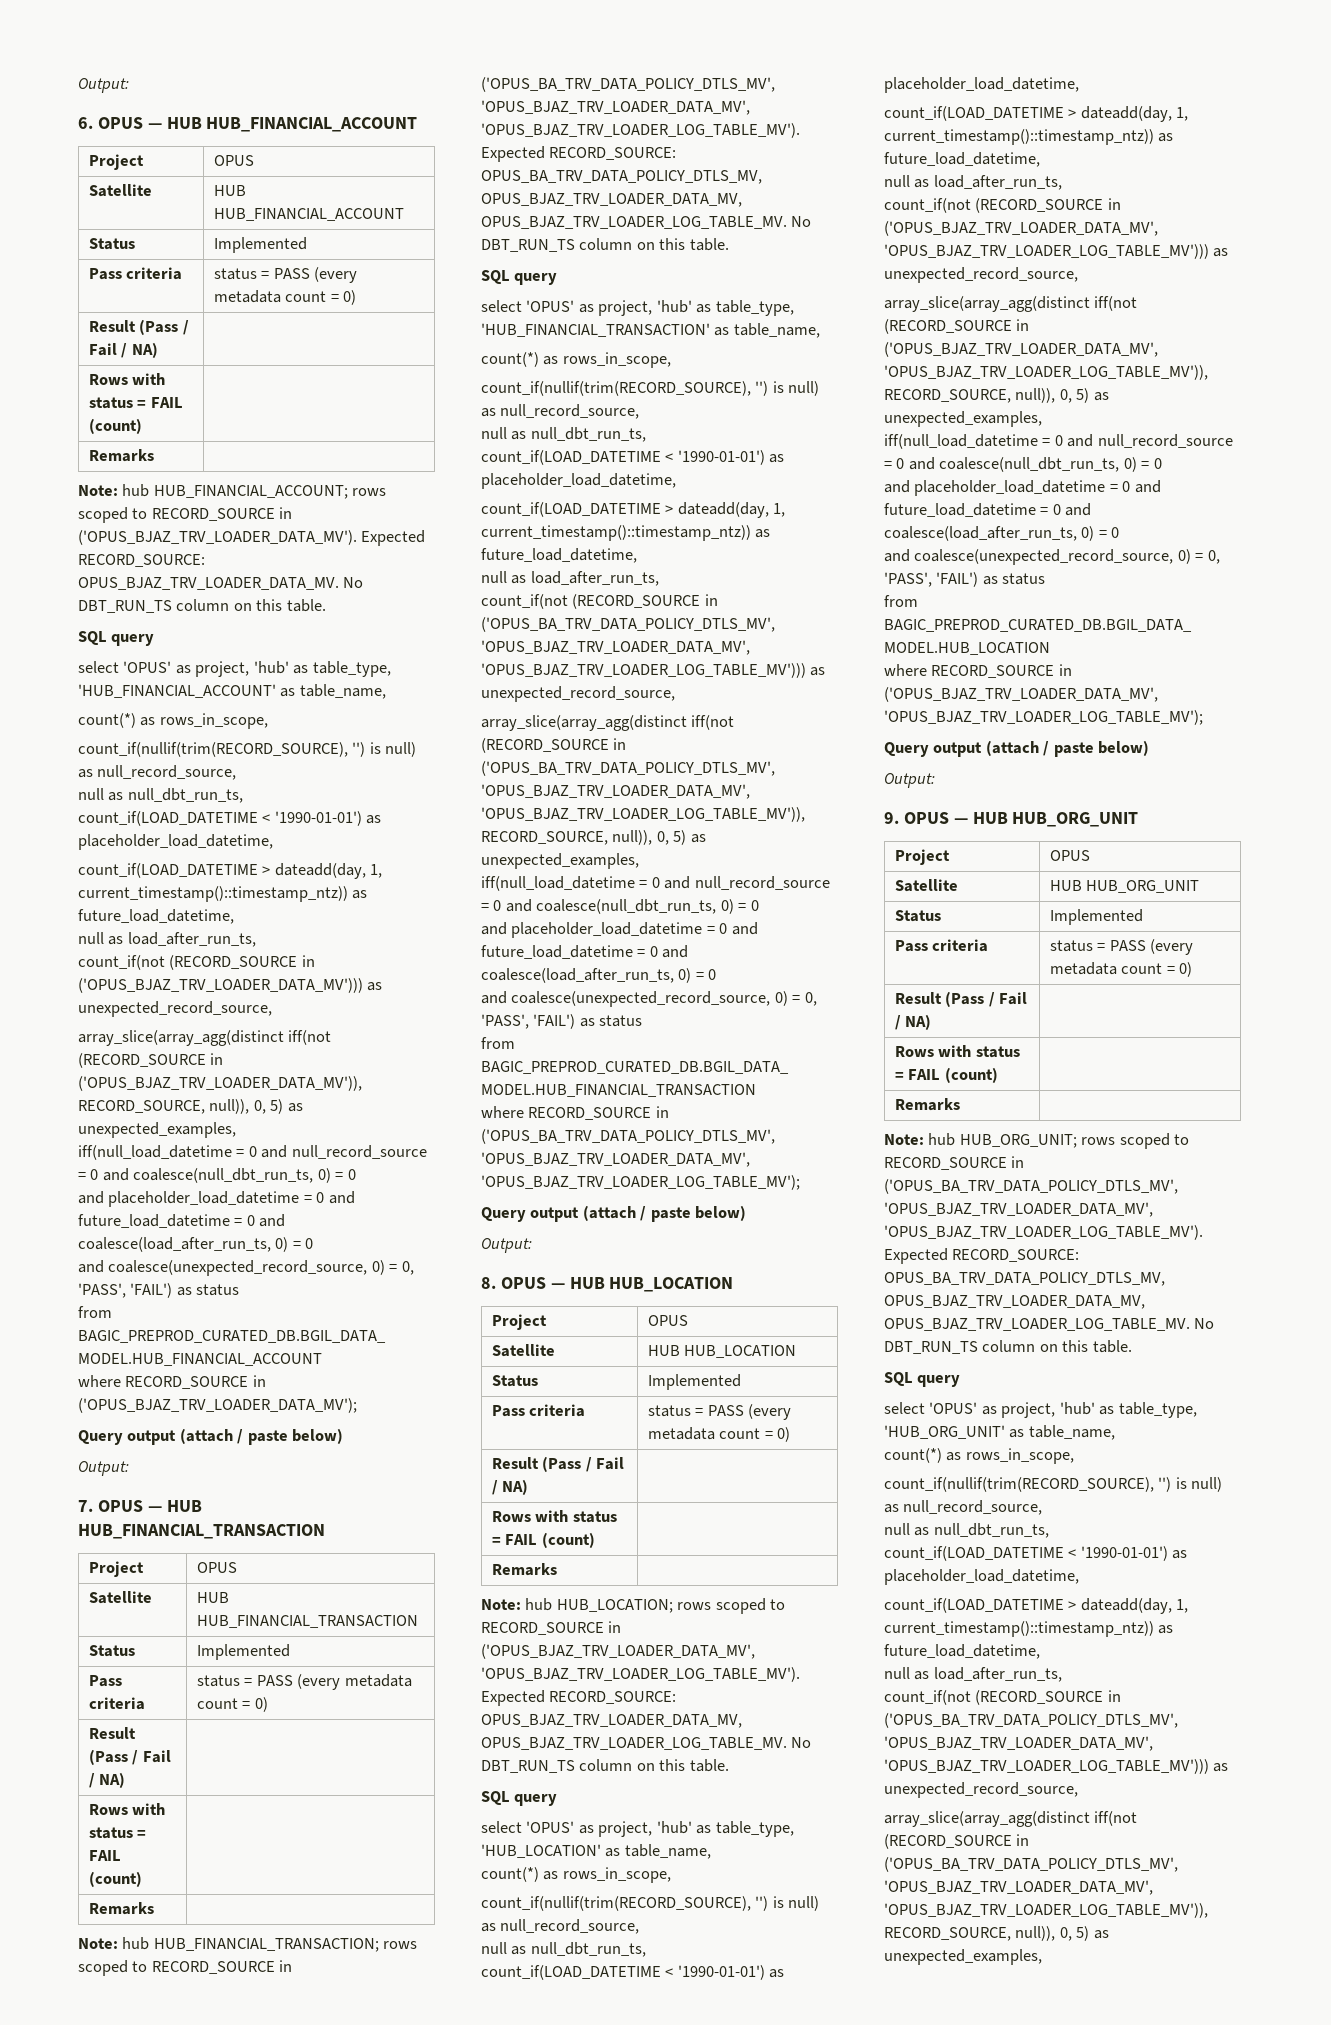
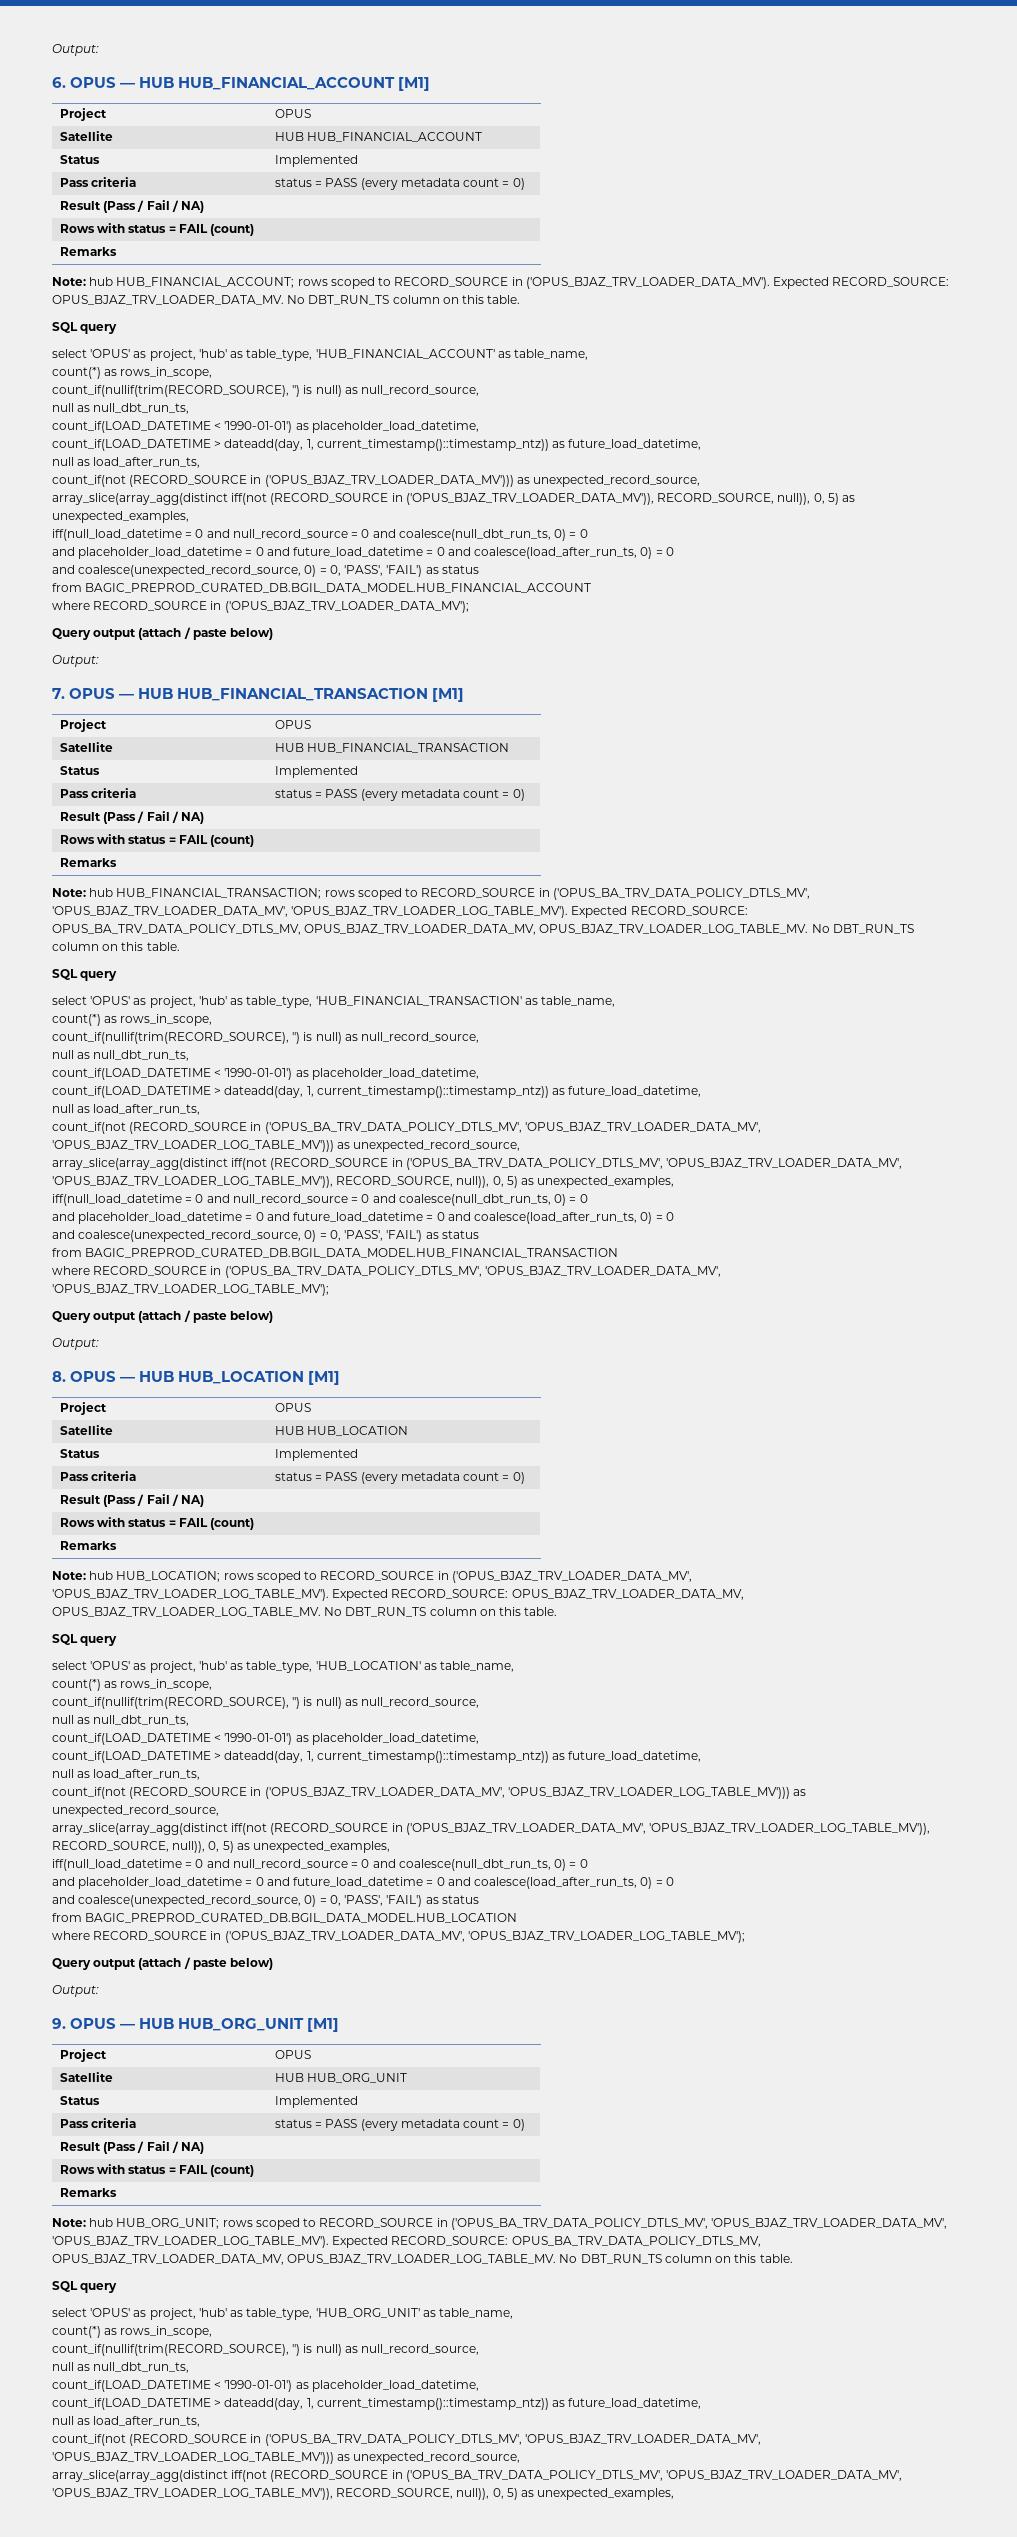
- 6. OPUS — HUB HUB_FINANCIAL_ACCOUNT
+ 6. OPUS — HUB HUB_FINANCIAL_ACCOUNT [M1]
- 7. OPUS — HUB HUB_FINANCIAL_TRANSACTION
+ 7. OPUS — HUB HUB_FINANCIAL_TRANSACTION [M1]
- 8. OPUS — HUB HUB_LOCATION
+ 8. OPUS — HUB HUB_LOCATION [M1]
- 9. OPUS — HUB HUB_ORG_UNIT
+ 9. OPUS — HUB HUB_ORG_UNIT [M1]

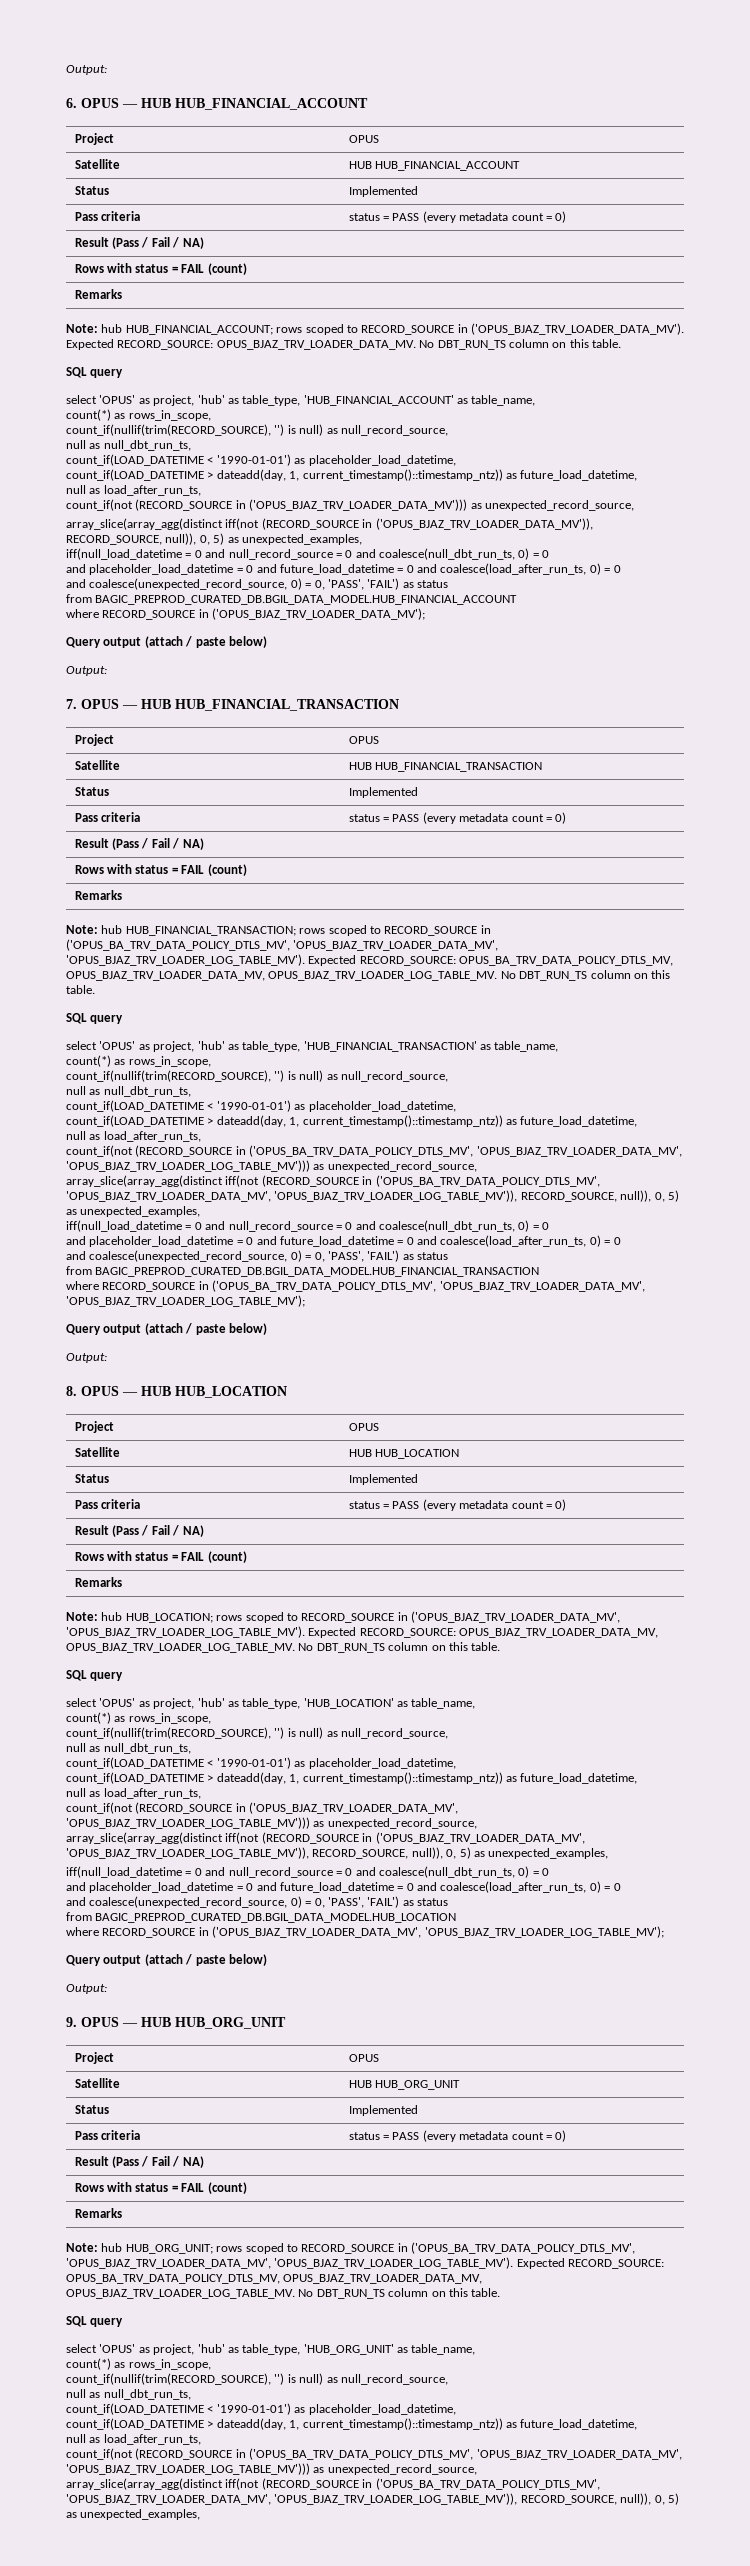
- 6. OPUS — HUB HUB_FINANCIAL_ACCOUNT [M1]
+ 6. OPUS — HUB HUB_FINANCIAL_ACCOUNT
- 7. OPUS — HUB HUB_FINANCIAL_TRANSACTION [M1]
+ 7. OPUS — HUB HUB_FINANCIAL_TRANSACTION
- 8. OPUS — HUB HUB_LOCATION [M1]
+ 8. OPUS — HUB HUB_LOCATION
- 9. OPUS — HUB HUB_ORG_UNIT [M1]
+ 9. OPUS — HUB HUB_ORG_UNIT

